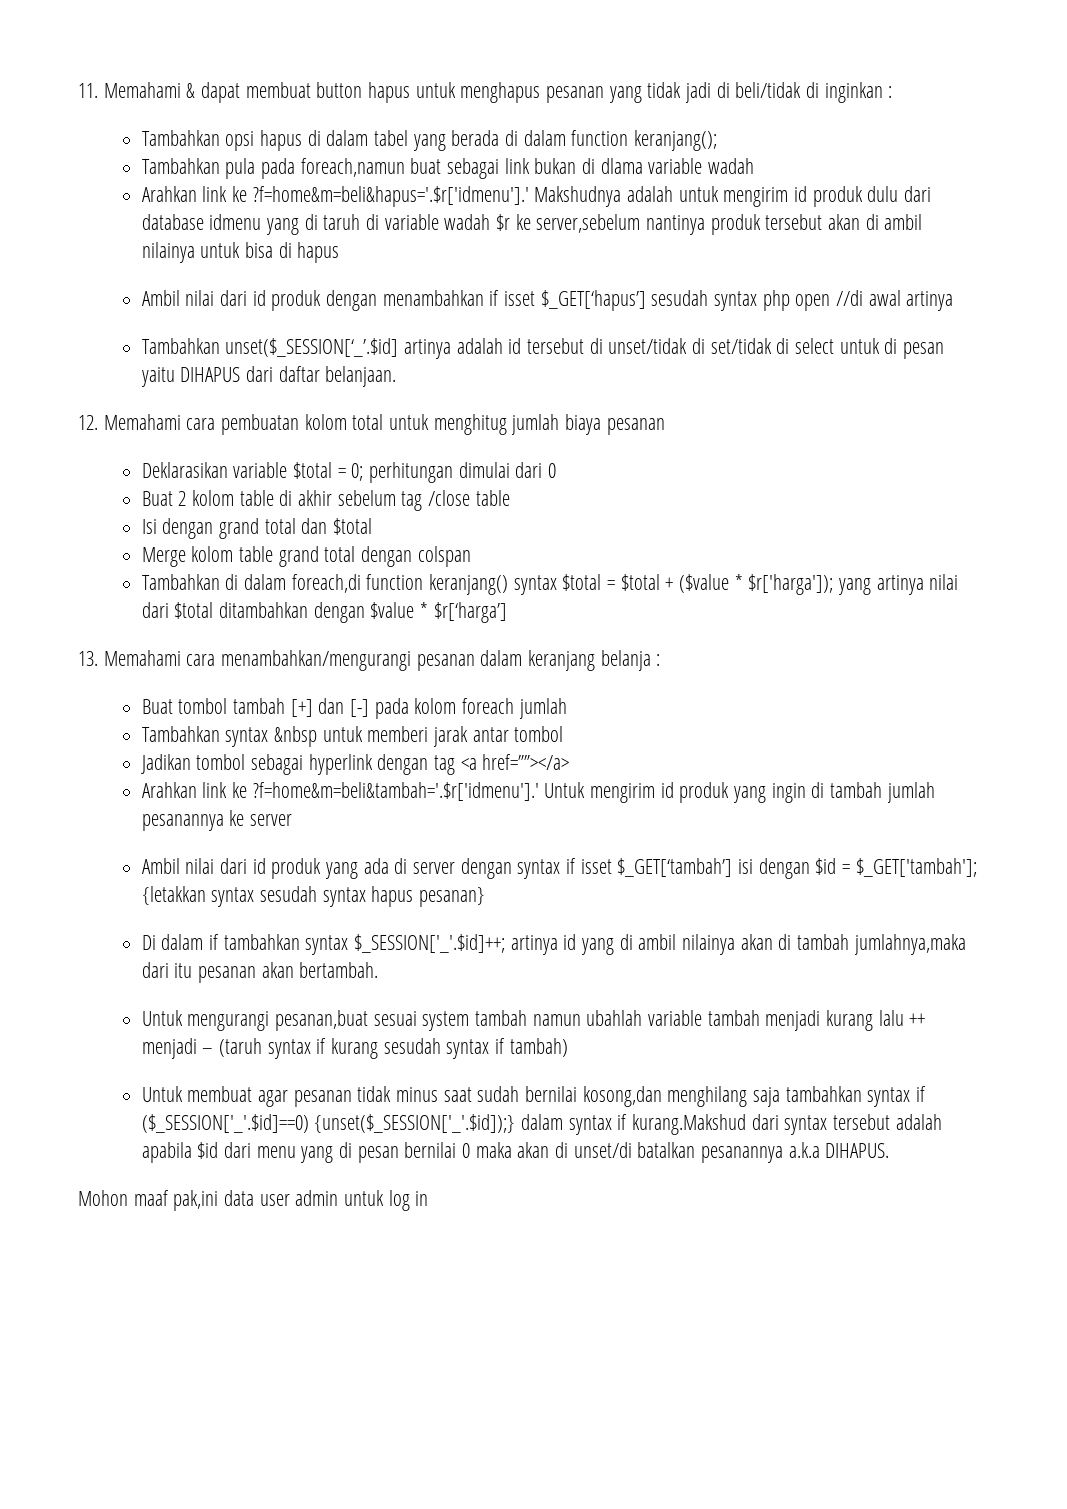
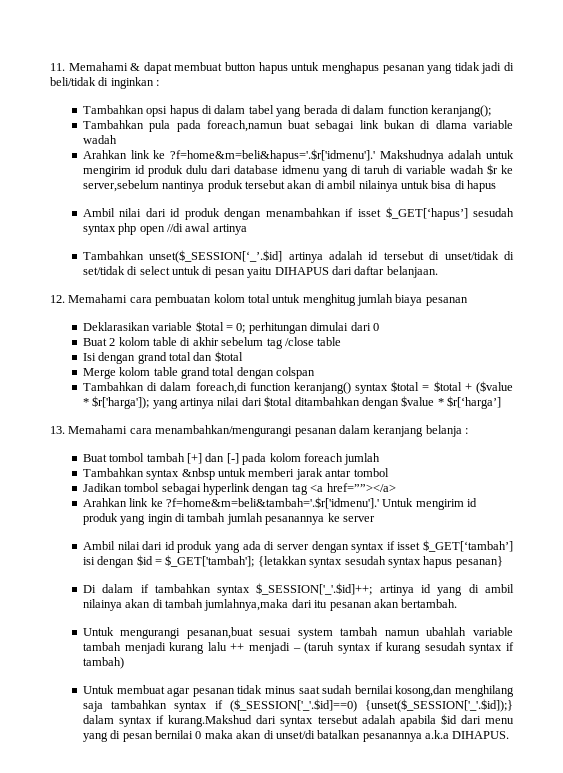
- Mohon maaf pak,ini data user admin untuk log in

